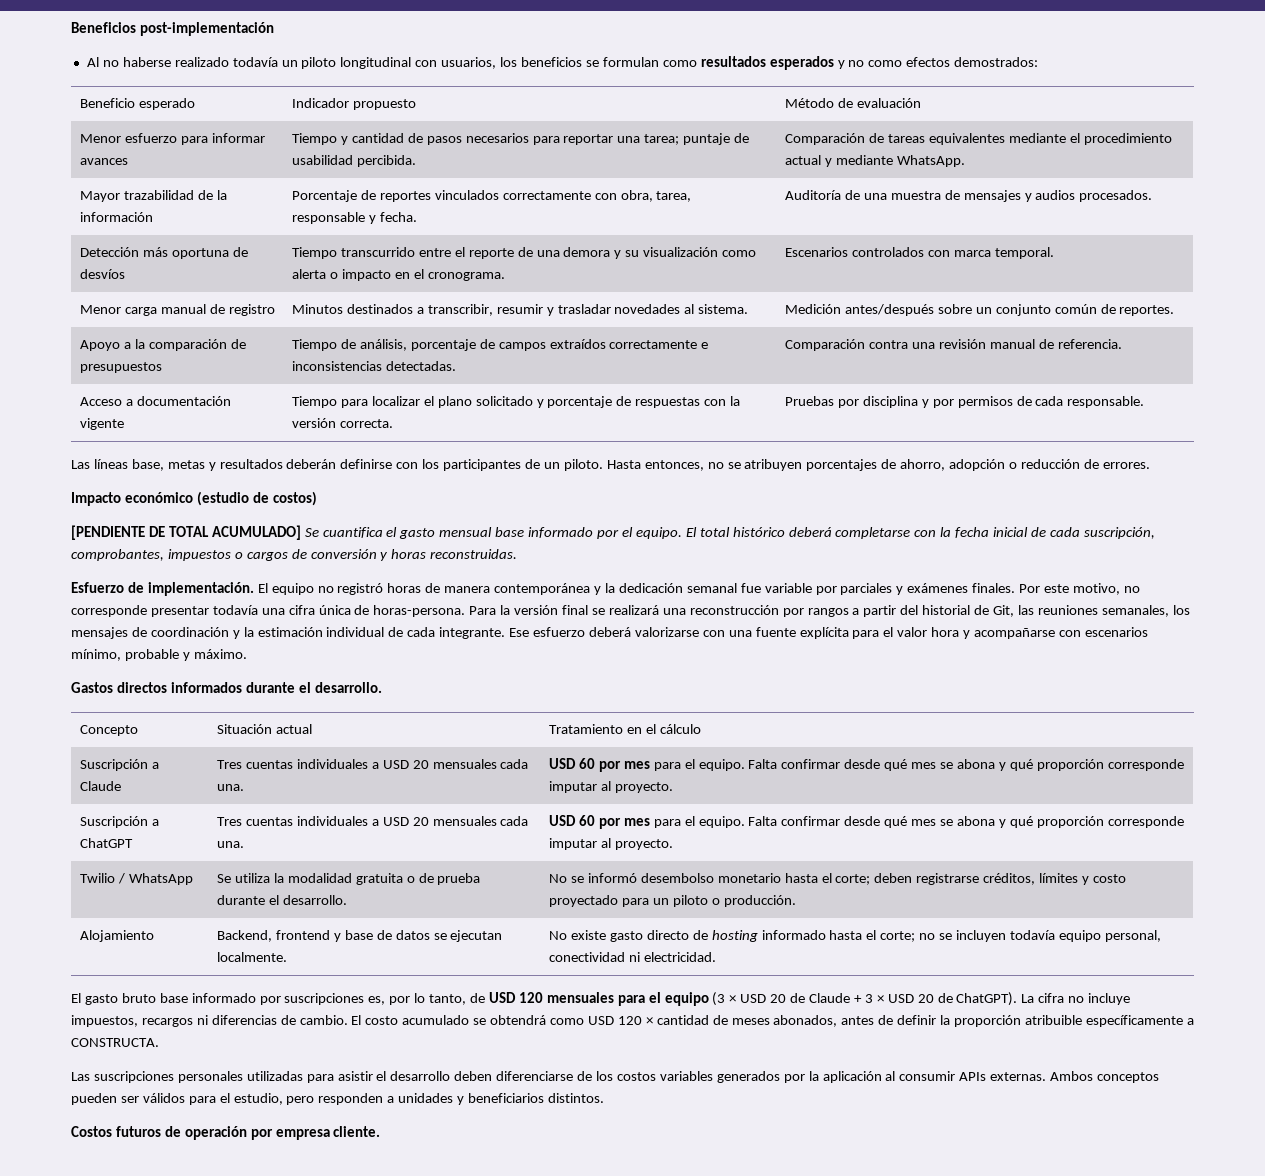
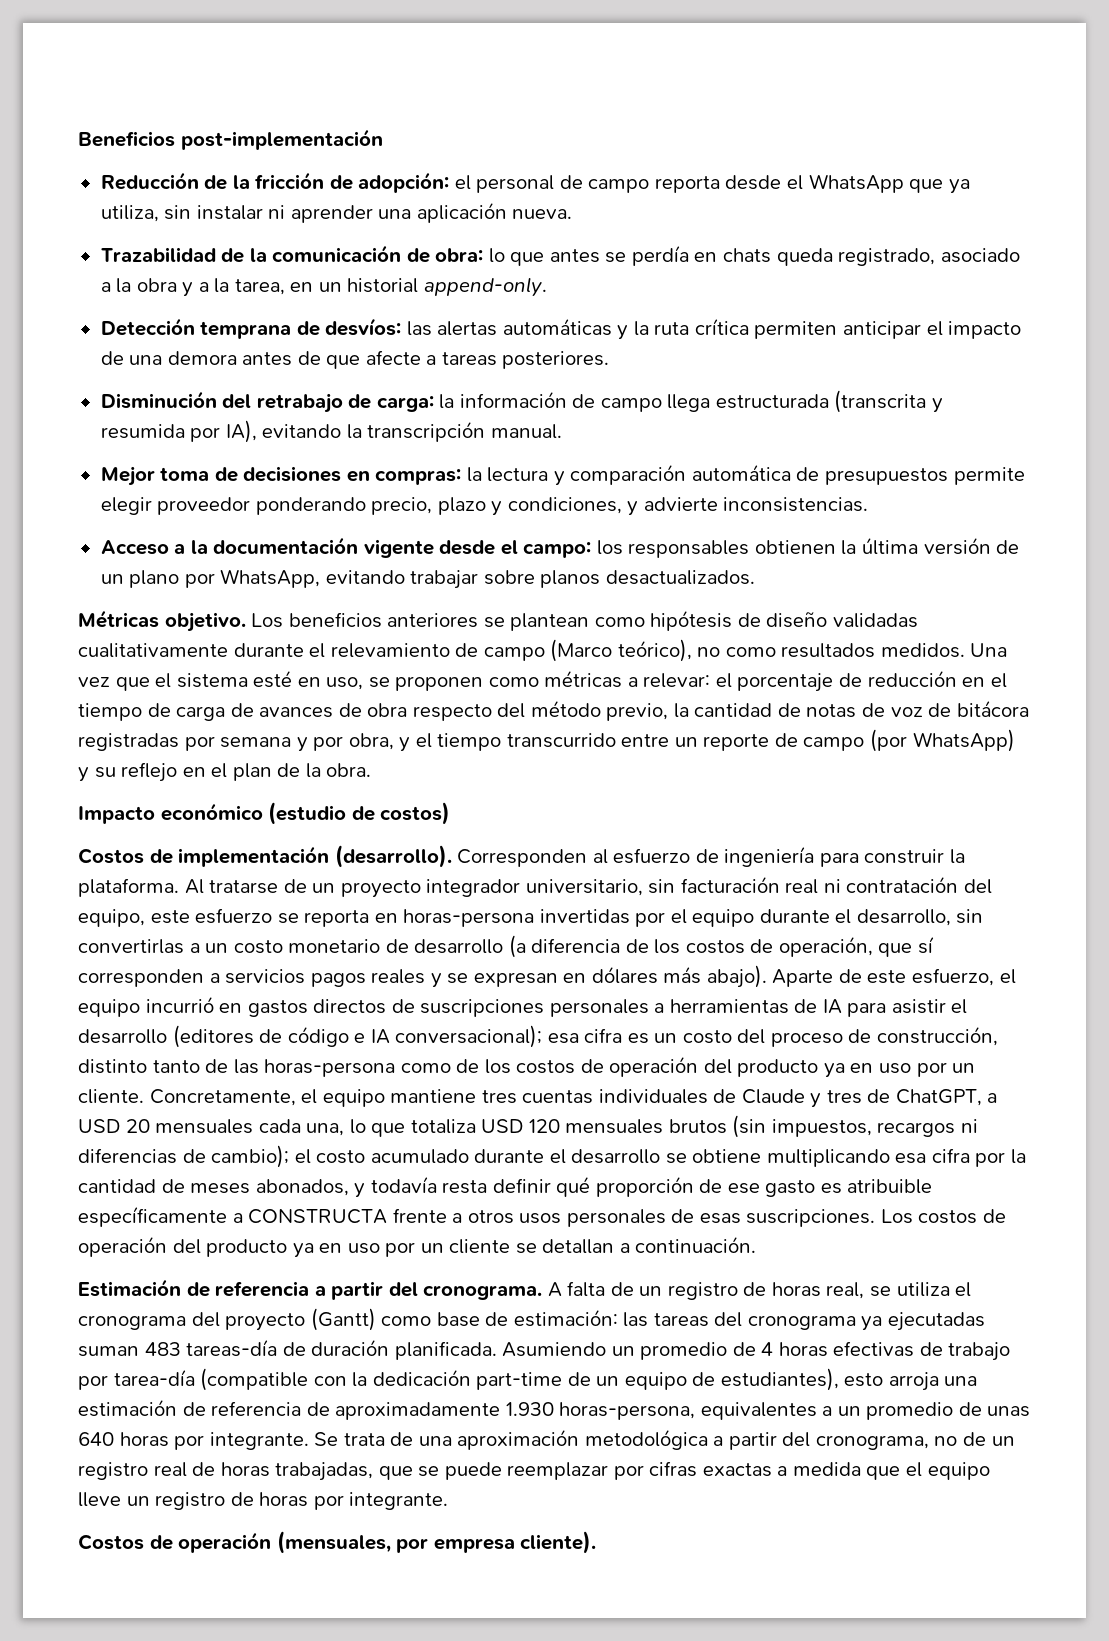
- Al no haberse realizado todavía un piloto longitudinal con usuarios, los beneficios se formulan como resultados esperados y no como efectos demostrados:
- Beneficio esperado | Indicador propuesto | Método de evaluación
- Menor esfuerzo para informar avances | Tiempo y cantidad de pasos necesarios para reportar una tarea; puntaje de usabilidad percibida. | Comparación de tareas equivalentes mediante el procedimiento actual y mediante WhatsApp.
- Mayor trazabilidad de la información | Porcentaje de reportes vinculados correctamente con obra, tarea, responsable y fecha. | Auditoría de una muestra de mensajes y audios procesados.
- Detección más oportuna de desvíos | Tiempo transcurrido entre el reporte de una demora y su visualización como alerta o impacto en el cronograma. | Escenarios controlados con marca temporal.
- Menor carga manual de registro | Minutos destinados a transcribir, resumir y trasladar novedades al sistema. | Medición antes/después sobre un conjunto común de reportes.
- Apoyo a la comparación de presupuestos | Tiempo de análisis, porcentaje de campos extraídos correctamente e inconsistencias detectadas. | Comparación contra una revisión manual de referencia.
- Acceso a documentación vigente | Tiempo para localizar el plano solicitado y porcentaje de respuestas con la versión correcta. | Pruebas por disciplina y por permisos de cada responsable.
- Las líneas base, metas y resultados deberán definirse con los participantes de un piloto. Hasta entonces, no se atribuyen porcentajes de ahorro, adopción o reducción de errores.
+ Reducción de la fricción de adopción: el personal de campo reporta desde el WhatsApp que ya utiliza, sin instalar ni aprender una aplicación nueva.
+ Trazabilidad de la comunicación de obra: lo que antes se perdía en chats queda registrado, asociado a la obra y a la tarea, en un historial append-only.
+ Detección temprana de desvíos: las alertas automáticas y la ruta crítica permiten anticipar el impacto de una demora antes de que afecte a tareas posteriores.
+ Disminución del retrabajo de carga: la información de campo llega estructurada (transcrita y resumida por IA), evitando la transcripción manual.
+ Mejor toma de decisiones en compras: la lectura y comparación automática de presupuestos permite elegir proveedor ponderando precio, plazo y condiciones, y advierte inconsistencias.
+ Acceso a la documentación vigente desde el campo: los responsables obtienen la última versión de un plano por WhatsApp, evitando trabajar sobre planos desactualizados.
+ Métricas objetivo. Los beneficios anteriores se plantean como hipótesis de diseño validadas cualitativamente durante el relevamiento de campo (Marco teórico), no como resultados medidos. Una vez que el sistema esté en uso, se proponen como métricas a relevar: el porcentaje de reducción en el tiempo de carga de avances de obra respecto del método previo, la cantidad de notas de voz de bitácora registradas por semana y por obra, y el tiempo transcurrido entre un reporte de campo (por WhatsApp) y su reflejo en el plan de la obra.
- [PENDIENTE DE TOTAL ACUMULADO] Se cuantifica el gasto mensual base informado por el equipo. El total histórico deberá completarse con la fecha inicial de cada suscripción, comprobantes, impuestos o cargos de conversión y horas reconstruidas.
- Esfuerzo de implementación. El equipo no registró horas de manera contemporánea y la dedicación semanal fue variable por parciales y exámenes finales. Por este motivo, no corresponde presentar todavía una cifra única de horas-persona. Para la versión final se realizará una reconstrucción por rangos a partir del historial de Git, las reuniones semanales, los mensajes de coordinación y la estimación individual de cada integrante. Ese esfuerzo deberá valorizarse con una fuente explícita para el valor hora y acompañarse con escenarios mínimo, probable y máximo.
- Gastos directos informados durante el desarrollo.
- Concepto | Situación actual | Tratamiento en el cálculo
- Suscripción a Claude | Tres cuentas individuales a USD 20 mensuales cada una. | USD 60 por mes para el equipo. Falta confirmar desde qué mes se abona y qué proporción corresponde imputar al proyecto.
- Suscripción a ChatGPT | Tres cuentas individuales a USD 20 mensuales cada una. | USD 60 por mes para el equipo. Falta confirmar desde qué mes se abona y qué proporción corresponde imputar al proyecto.
- Twilio / WhatsApp | Se utiliza la modalidad gratuita o de prueba durante el desarrollo. | No se informó desembolso monetario hasta el corte; deben registrarse créditos, límites y costo proyectado para un piloto o producción.
- Alojamiento | Backend, frontend y base de datos se ejecutan localmente. | No existe gasto directo de hosting informado hasta el corte; no se incluyen todavía equipo personal, conectividad ni electricidad.
- El gasto bruto base informado por suscripciones es, por lo tanto, de USD 120 mensuales para el equipo (3 × USD 20 de Claude + 3 × USD 20 de ChatGPT). La cifra no incluye impuestos, recargos ni diferencias de cambio. El costo acumulado se obtendrá como USD 120 × cantidad de meses abonados, antes de definir la proporción atribuible específicamente a CONSTRUCTA.
- Las suscripciones personales utilizadas para asistir el desarrollo deben diferenciarse de los costos variables generados por la aplicación al consumir APIs externas. Ambos conceptos pueden ser válidos para el estudio, pero responden a unidades y beneficiarios distintos.
- Costos futuros de operación por empresa cliente.
+ Costos de implementación (desarrollo). Corresponden al esfuerzo de ingeniería para construir la plataforma. Al tratarse de un proyecto integrador universitario, sin facturación real ni contratación del equipo, este esfuerzo se reporta en horas-persona invertidas por el equipo durante el desarrollo, sin convertirlas a un costo monetario de desarrollo (a diferencia de los costos de operación, que sí corresponden a servicios pagos reales y se expresan en dólares más abajo). Aparte de este esfuerzo, el equipo incurrió en gastos directos de suscripciones personales a herramientas de IA para asistir el desarrollo (editores de código e IA conversacional); esa cifra es un costo del proceso de construcción, distinto tanto de las horas-persona como de los costos de operación del producto ya en uso por un cliente. Concretamente, el equipo mantiene tres cuentas individuales de Claude y tres de ChatGPT, a USD 20 mensuales cada una, lo que totaliza USD 120 mensuales brutos (sin impuestos, recargos ni diferencias de cambio); el costo acumulado durante el desarrollo se obtiene multiplicando esa cifra por la cantidad de meses abonados, y todavía resta definir qué proporción de ese gasto es atribuible específicamente a CONSTRUCTA frente a otros usos personales de esas suscripciones. Los costos de operación del producto ya en uso por un cliente se detallan a continuación.
+ Estimación de referencia a partir del cronograma. A falta de un registro de horas real, se utiliza el cronograma del proyecto (Gantt) como base de estimación: las tareas del cronograma ya ejecutadas suman 483 tareas-día de duración planificada. Asumiendo un promedio de 4 horas efectivas de trabajo por tarea-día (compatible con la dedicación part-time de un equipo de estudiantes), esto arroja una estimación de referencia de aproximadamente 1.930 horas-persona, equivalentes a un promedio de unas 640 horas por integrante. Se trata de una aproximación metodológica a partir del cronograma, no de un registro real de horas trabajadas, que se puede reemplazar por cifras exactas a medida que el equipo lleve un registro de horas por integrante.
+ Costos de operación (mensuales, por empresa cliente).

